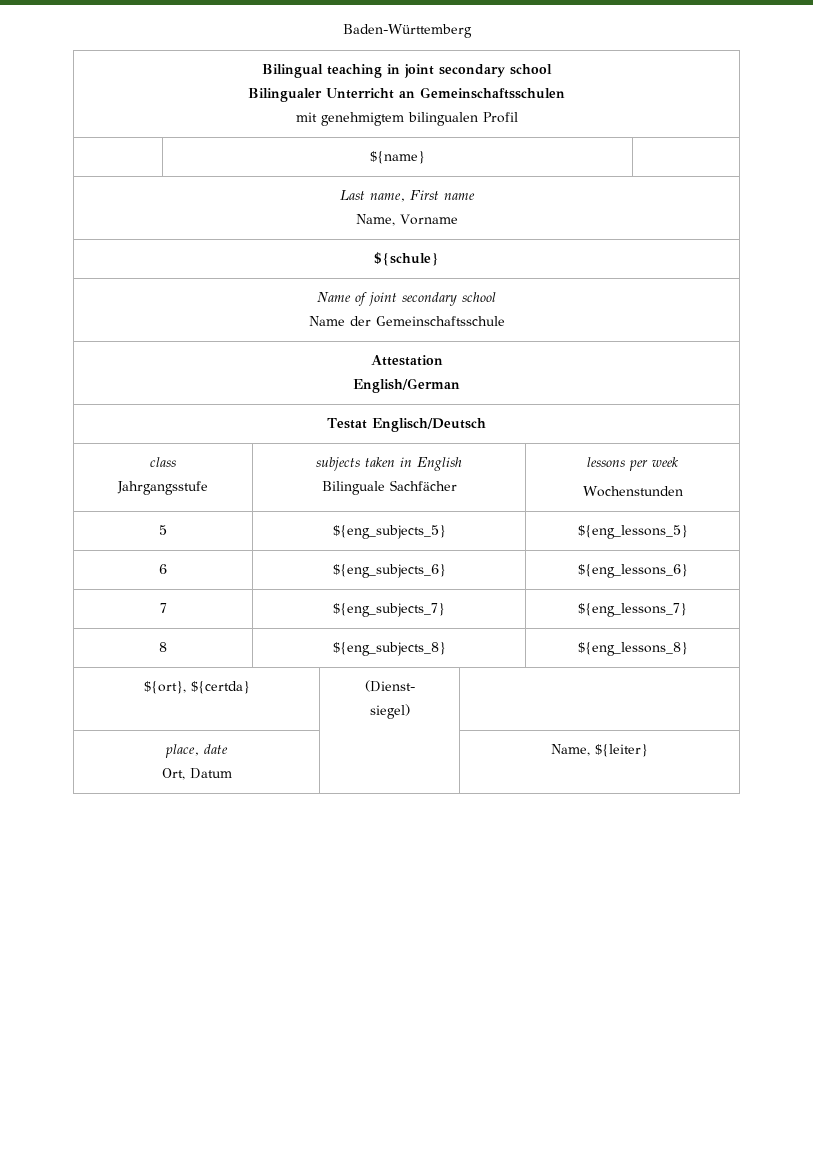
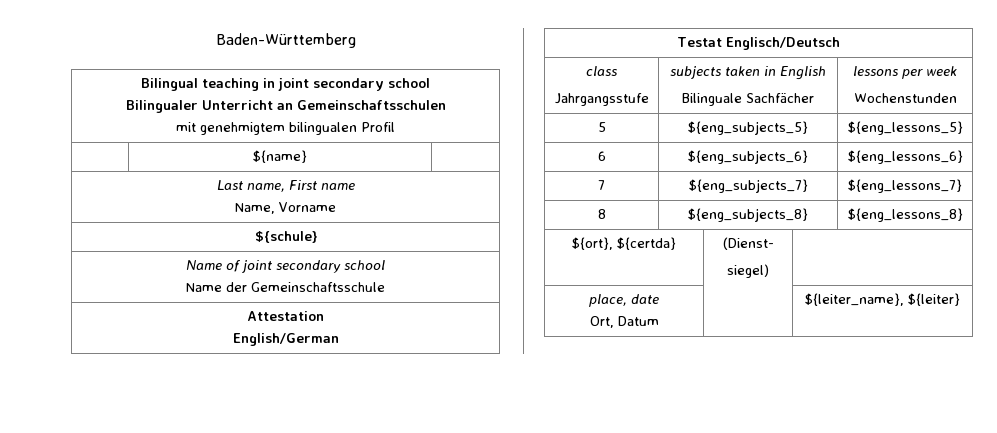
  place, date
- Ort, Datum | | Name, ${leiter}
+ Ort, Datum | | ${leiter_name}, ${leiter}

